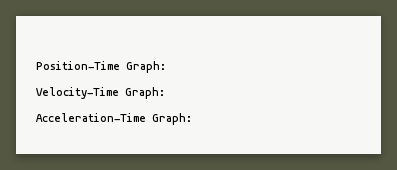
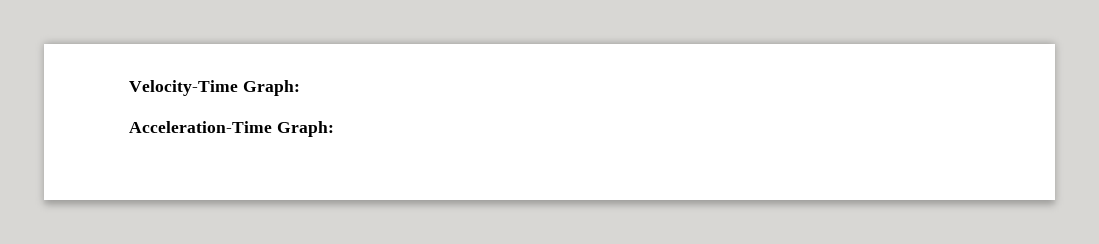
- Position-Time Graph:

